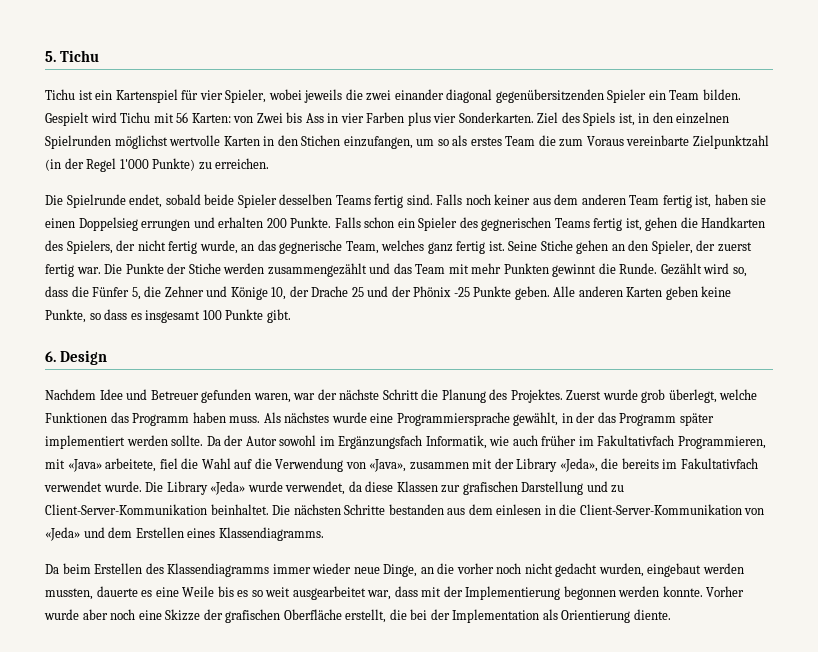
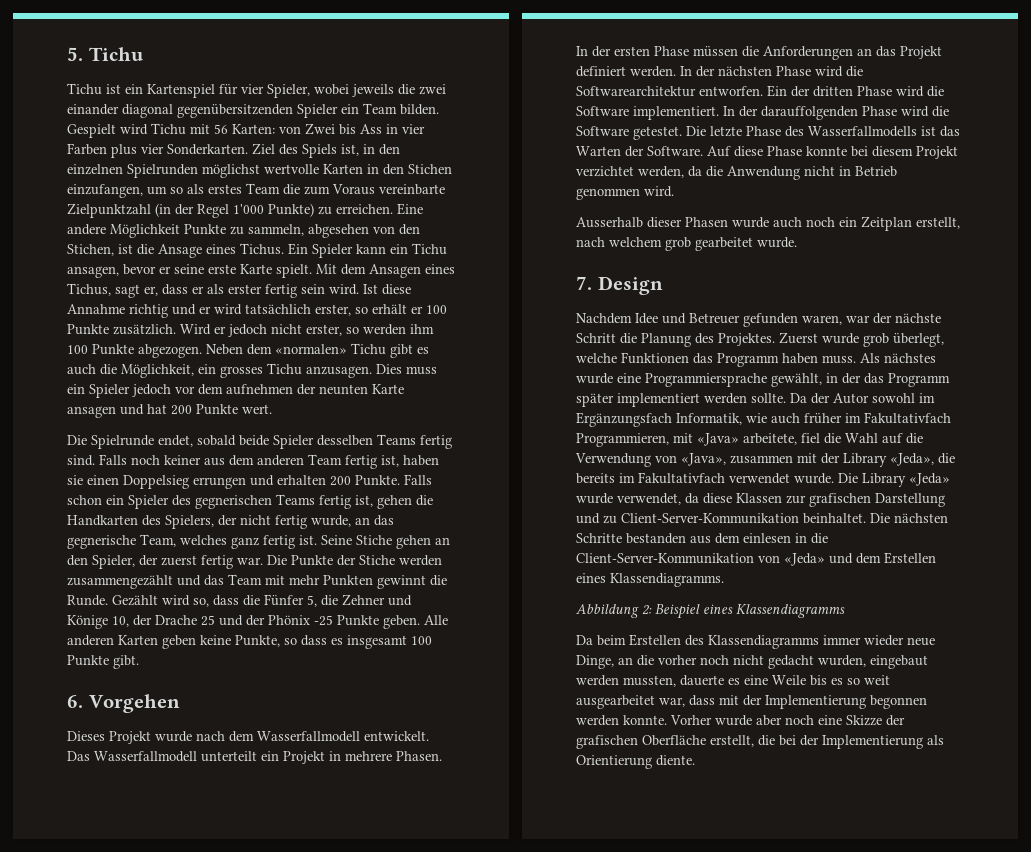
+ Eine andere Möglichkeit Punkte zu sammeln, abgesehen von den Stichen, ist die Ansage eines Tichus. Ein Spieler kann ein Tichu ansagen, bevor er seine erste Karte spielt. Mit dem Ansagen eines Tichus, sagt er, dass er als erster fertig sein wird. Ist diese Annahme richtig und er wird tatsächlich erster, so erhält er 100 Punkte zusätzlich. Wird er jedoch nicht erster, so werden ihm 100 Punkte abgezogen. Neben dem «normalen» Tichu gibt es auch die Möglichkeit, ein grosses Tichu anzusagen. Dies muss ein Spieler jedoch vor dem aufnehmen der neunten Karte ansagen und hat 200 Punkte wert.
- 6. Design
+ 6. Vorgehen
+ Dieses Projekt wurde nach dem Wasserfallmodell entwickelt. Das Wasserfallmodell unterteilt ein Projekt in mehrere Phasen. In der ersten Phase müssen die Anforderungen an das Projekt definiert werden. In der nächsten Phase wird die Softwarearchitektur entworfen. Ein der dritten Phase wird die Software implementiert. In der darauffolgenden Phase wird die Software getestet. Die letzte Phase des Wasserfallmodells ist das Warten der Software. Auf diese Phase konnte bei diesem Projekt verzichtet werden, da die Anwendung nicht in Betrieb genommen wird.
+ Ausserhalb dieser Phasen wurde auch noch ein Zeitplan erstellt, nach welchem grob gearbeitet wurde.
+ 7. Design
+ Abbildung 2: Beispiel eines Klassendiagramms
- Vorher wurde aber noch eine Skizze der grafischen Oberfläche erstellt, die bei der Implementation als Orientierung diente.
+ Vorher wurde aber noch eine Skizze der grafischen Oberfläche erstellt, die bei der Implementierung als Orientierung diente.

